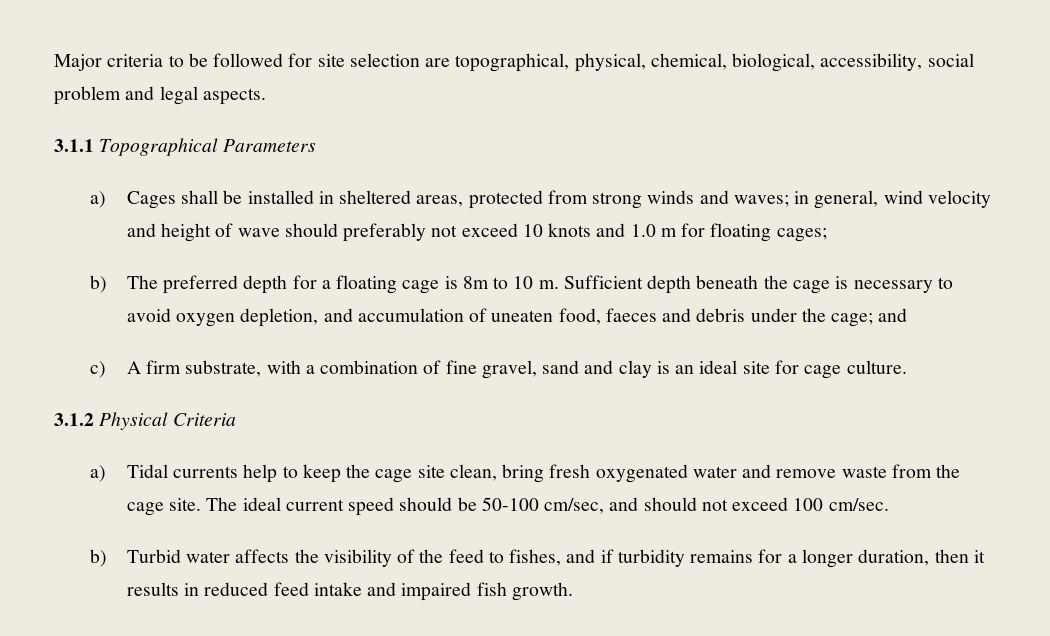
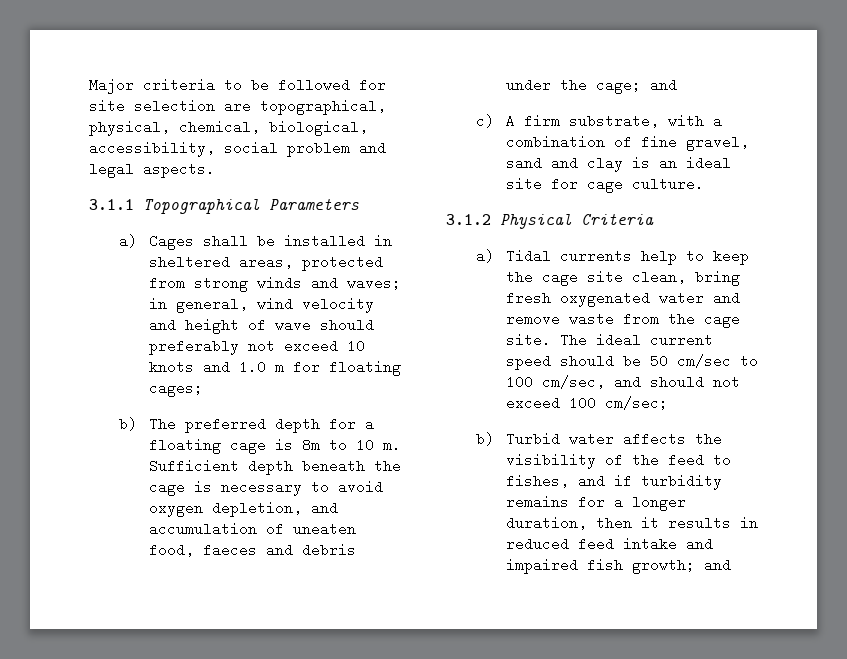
- The ideal current speed should be 50-100 cm/sec, and should not exceed 100 cm/sec.
+ The ideal current speed should be 50 cm/sec to 100 cm/sec, and should not exceed 100 cm/sec;
- b) Turbid water affects the visibility of the feed to fishes, and if turbidity remains for a longer duration, then it results in reduced feed intake and impaired fish growth.
+ b) Turbid water affects the visibility of the feed to fishes, and if turbidity remains for a longer duration, then it results in reduced feed intake and impaired fish growth; and

